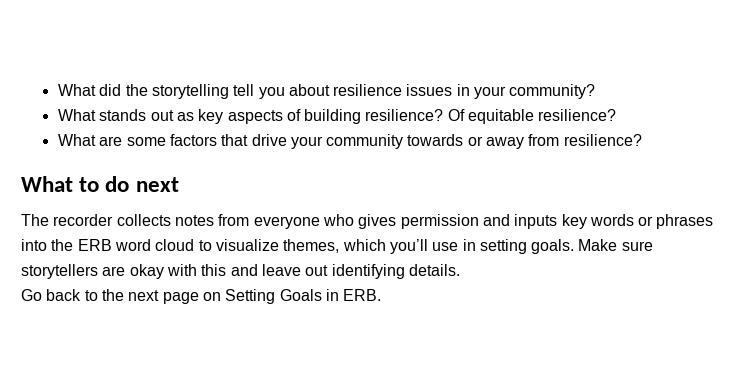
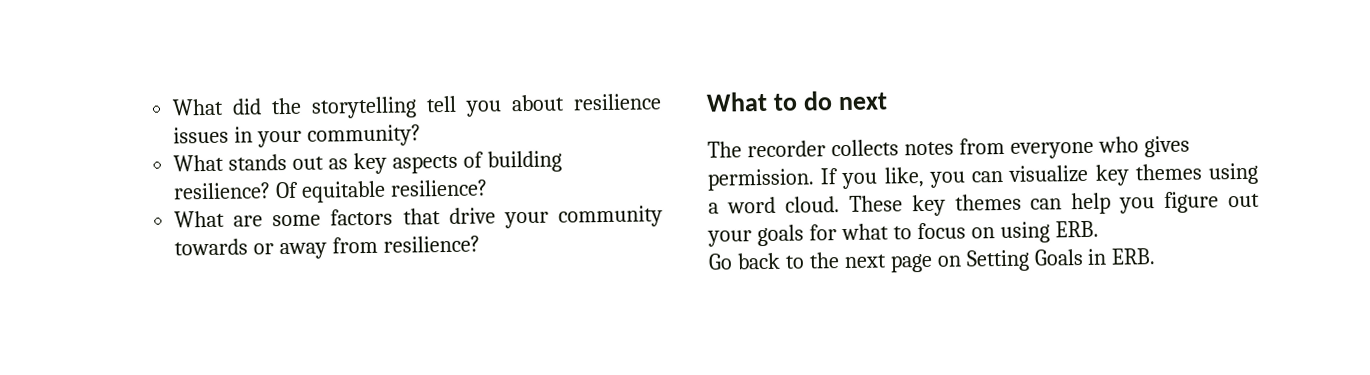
- The recorder collects notes from everyone who gives permission and inputs key words or phrases into the ERB word cloud to visualize themes, which you’ll use in setting goals. Make sure storytellers are okay with this and leave out identifying details.
+ The recorder collects notes from everyone who gives permission. If you like, you can visualize key themes using a word cloud. These key themes can help you figure out your goals for what to focus on using ERB.

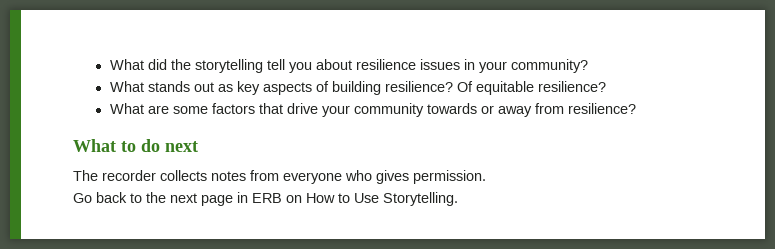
- If you like, you can visualize key themes using a word cloud. These key themes can help you figure out your goals for what to focus on using ERB.
- Go back to the next page on Setting Goals in ERB.
+ Go back to the next page in ERB on How to Use Storytelling.

